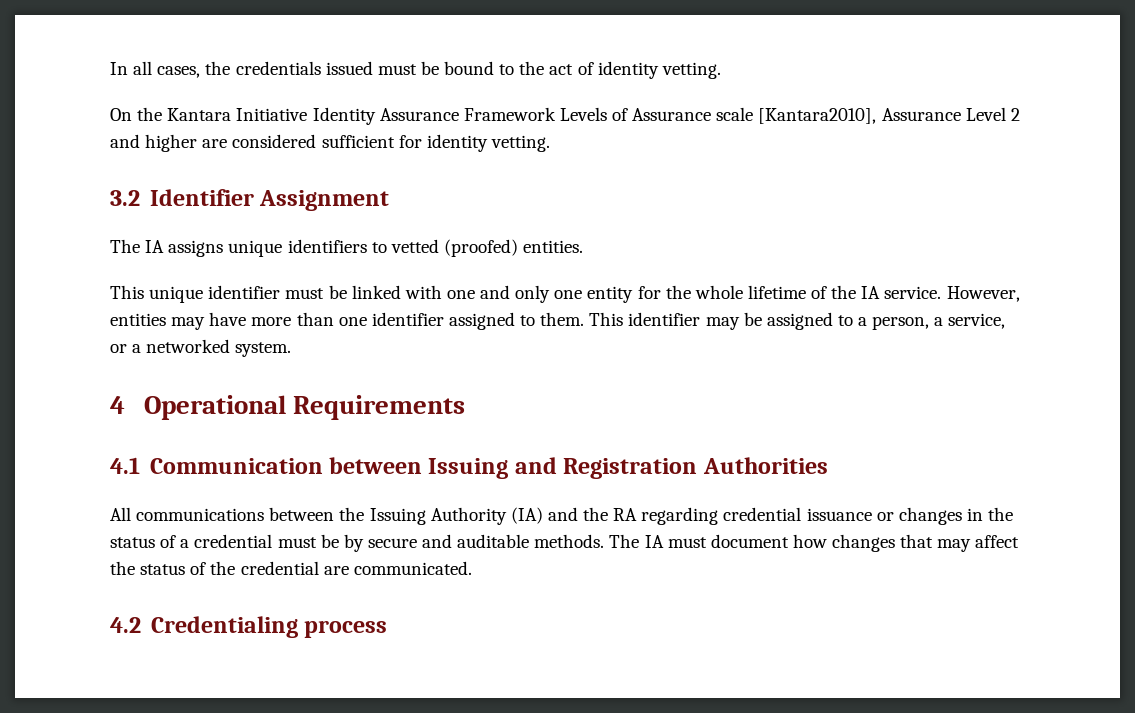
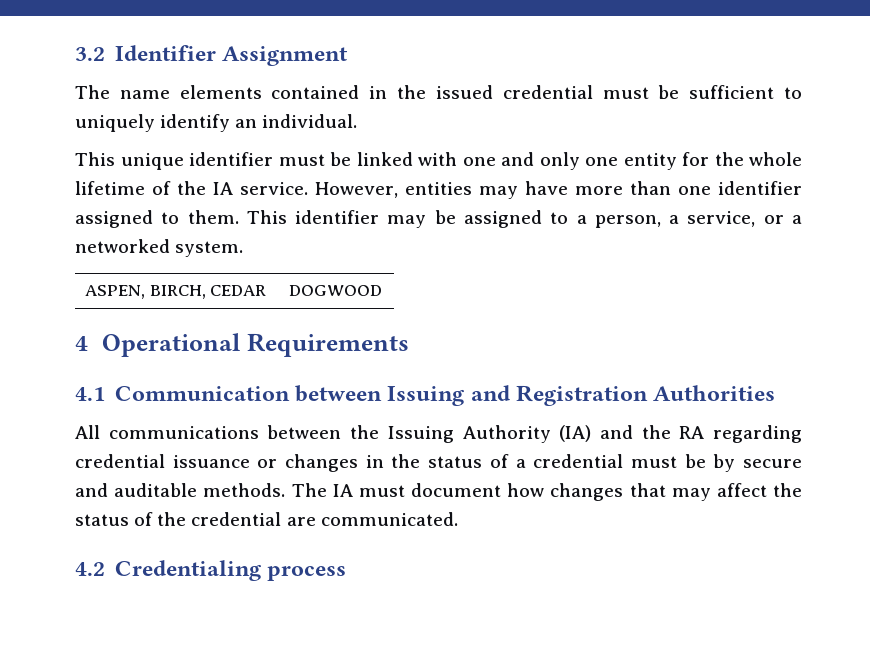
- In all cases, the credentials issued must be bound to the act of identity vetting.
- On the Kantara Initiative Identity Assurance Framework Levels of Assurance scale [Kantara2010], Assurance Level 2 and higher are considered sufficient for identity vetting.
  3.2 Identifier Assignment
- The IA assigns unique identifiers to vetted (proofed) entities.
+ The name elements contained in the issued credential must be sufficient to uniquely identify an individual.
+ ASPEN, BIRCH, CEDAR | DOGWOOD

